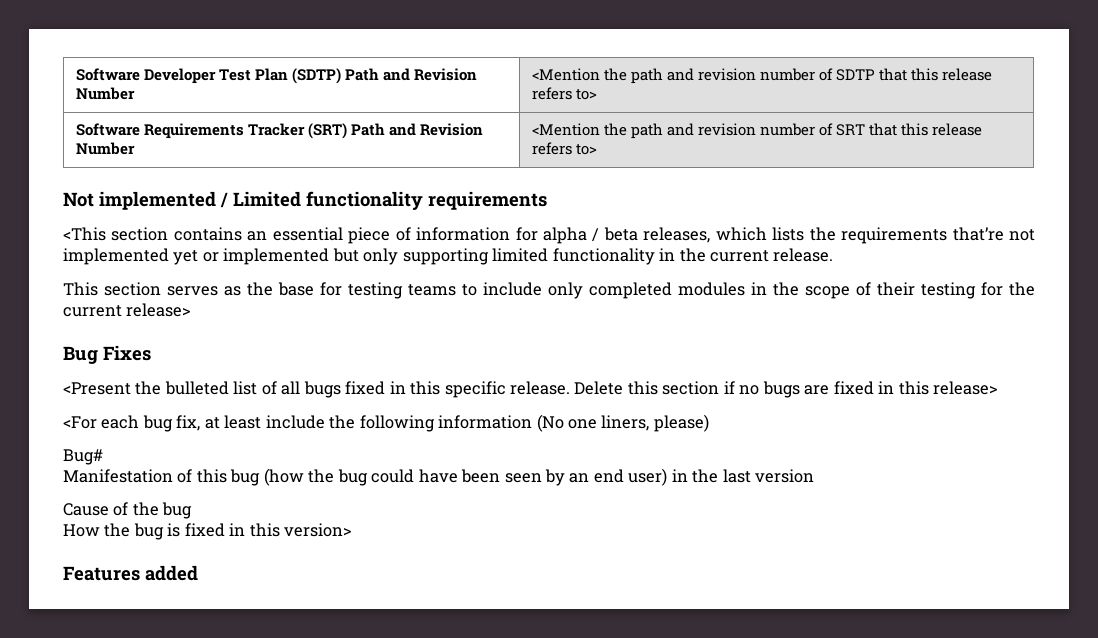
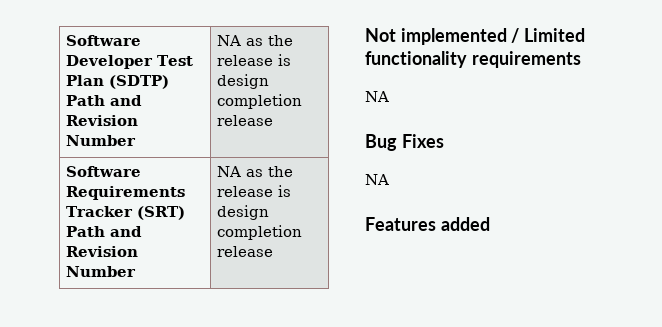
- Software Developer Test Plan (SDTP) Path and Revision Number | <Mention the path and revision number of SDTP that this release refers to>
+ Software Developer Test Plan (SDTP) Path and Revision Number | NA as the release is design completion release
- Software Requirements Tracker (SRT) Path and Revision Number | <Mention the path and revision number of SRT that this release refers to>
+ Software Requirements Tracker (SRT) Path and Revision Number | NA as the release is design completion release
  Not implemented / Limited functionality requirements
- <This section contains an essential piece of information for alpha / beta releases, which lists the requirements that’re not implemented yet or implemented but only supporting limited functionality in the current release.
- This section serves as the base for testing teams to include only completed modules in the scope of their testing for the current release>
+ NA
  Bug Fixes
- <Present the bulleted list of all bugs fixed in this specific release. Delete this section if no bugs are fixed in this release>
- <For each bug fix, at least include the following information (No one liners, please)
- Bug#
- Manifestation of this bug (how the bug could have been seen by an end user) in the last version
- Cause of the bug
- How the bug is fixed in this version>
+ NA

